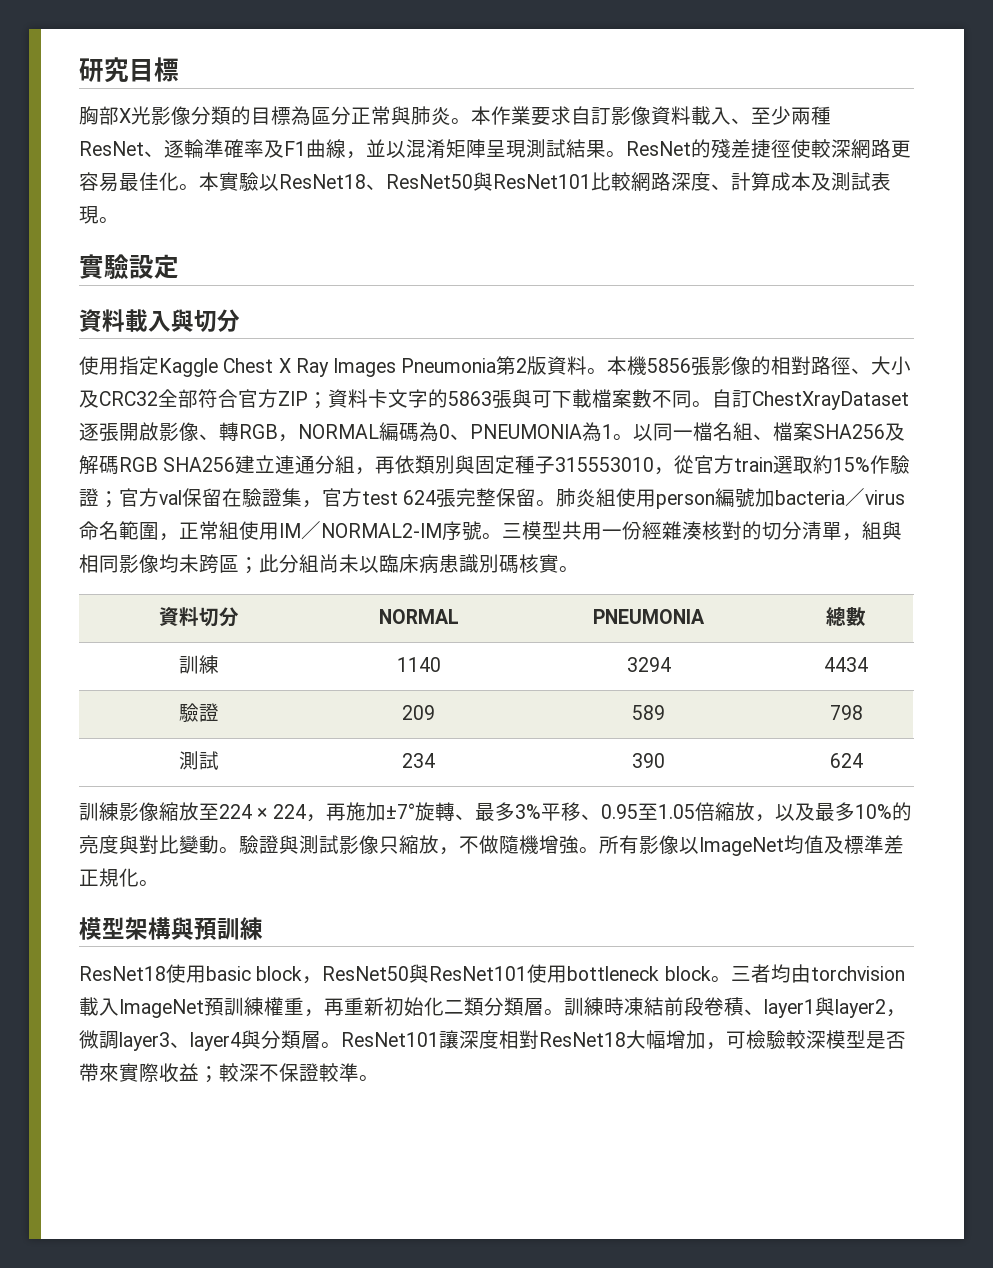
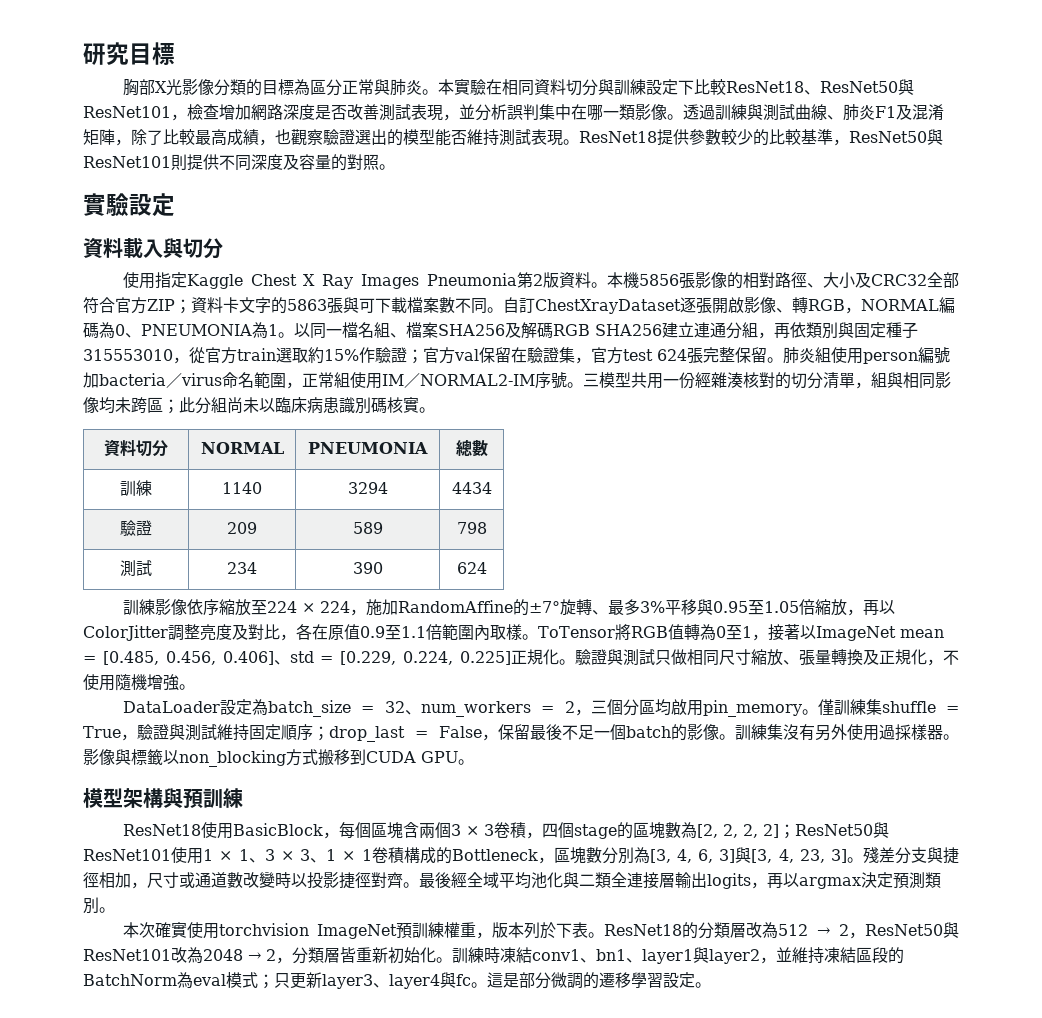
- 本作業要求自訂影像資料載入、至少兩種ResNet、逐輪準確率及F1曲線，並以混淆矩陣呈現測試結果。ResNet的殘差捷徑使較深網路更容易最佳化。本實驗以ResNet18、ResNet50與ResNet101比較網路深度、計算成本及測試表現。
+ 本實驗在相同資料切分與訓練設定下比較ResNet18、ResNet50與ResNet101，檢查增加網路深度是否改善測試表現，並分析誤判集中在哪一類影像。透過訓練與測試曲線、肺炎F1及混淆矩陣，除了比較最高成績，也觀察驗證選出的模型能否維持測試表現。ResNet18提供參數較少的比較基準，ResNet50與ResNet101則提供不同深度及容量的對照。
- 訓練影像縮放至224 × 224，再施加±7°旋轉、最多3%平移、0.95至1.05倍縮放，以及最多10%的亮度與對比變動。驗證與測試影像只縮放，不做隨機增強。所有影像以ImageNet均值及標準差正規化。
+ 訓練影像依序縮放至224 × 224，施加RandomAffine的±7°旋轉、最多3%平移與0.95至1.05倍縮放，再以ColorJitter調整亮度及對比，各在原值0.9至1.1倍範圍內取樣。ToTensor將RGB值轉為0至1，接著以ImageNet mean = [0.485, 0.456, 0.406]、std = [0.229, 0.224, 0.225]正規化。驗證與測試只做相同尺寸縮放、張量轉換及正規化，不使用隨機增強。
+ DataLoader設定為batch_size = 32、num_workers = 2，三個分區均啟用pin_memory。僅訓練集shuffle = True，驗證與測試維持固定順序；drop_last = False，保留最後不足一個batch的影像。訓練集沒有另外使用過採樣器。影像與標籤以non_blocking方式搬移到CUDA GPU。
- ResNet18使用basic block，ResNet50與ResNet101使用bottleneck block。三者均由torchvision載入ImageNet預訓練權重，再重新初始化二類分類層。
+ ResNet18使用BasicBlock，每個區塊含兩個3 × 3卷積，四個stage的區塊數為[2, 2, 2, 2]；ResNet50與ResNet101使用1 × 1、3 × 3、1 × 1卷積構成的Bottleneck，區塊數分別為[3, 4, 6, 3]與[3, 4, 23, 3]。殘差分支與捷徑相加，尺寸或通道數改變時以投影捷徑對齊。最後經全域平均池化與二類全連接層輸出logits，再以argmax決定預測類別。
+ 本次確實使用torchvision ImageNet預訓練權重，版本列於下表。ResNet18的分類層改為512 → 2，ResNet50與ResNet101改為2048 → 2，分類層皆重新初始化。
- 訓練時凍結前段卷積、layer1與layer2，微調layer3、layer4與分類層。ResNet101讓深度相對ResNet18大幅增加，可檢驗較深模型是否帶來實際收益；較深不保證較準。
+ 訓練時凍結conv1、bn1、layer1與layer2，並維持凍結區段的BatchNorm為eval模式；只更新layer3、layer4與fc。這是部分微調的遷移學習設定。

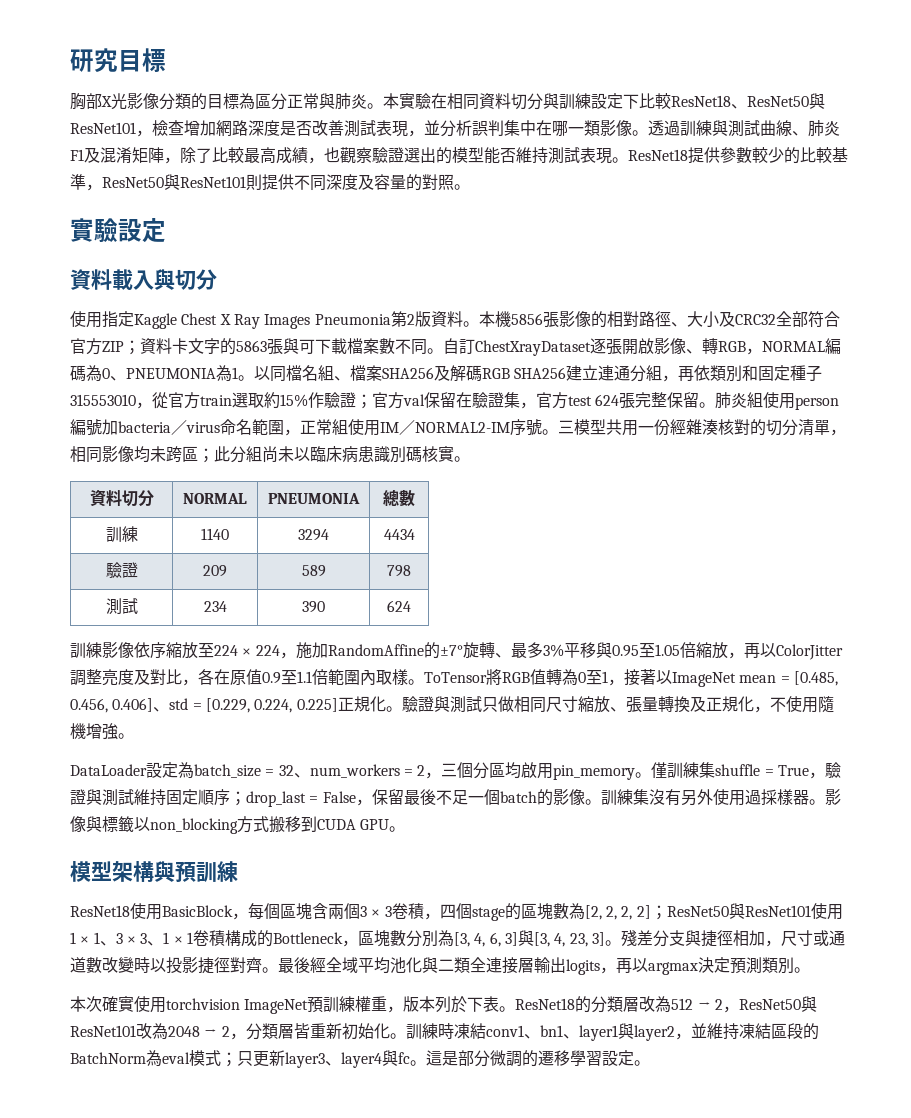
- 以同一檔名組、檔案SHA256及解碼RGB SHA256建立連通分組，再依類別與固定種子315553010，從官方train選取約15%作驗證；官方val保留在驗證集，官方test 624張完整保留。
+ 以同檔名組、檔案SHA256及解碼RGB SHA256建立連通分組，再依類別和固定種子315553010，從官方train選取約15%作驗證；官方val保留在驗證集，官方test 624張完整保留。
- 三模型共用一份經雜湊核對的切分清單，組與相同影像均未跨區；此分組尚未以臨床病患識別碼核實。
+ 三模型共用一份經雜湊核對的切分清單，相同影像均未跨區；此分組尚未以臨床病患識別碼核實。

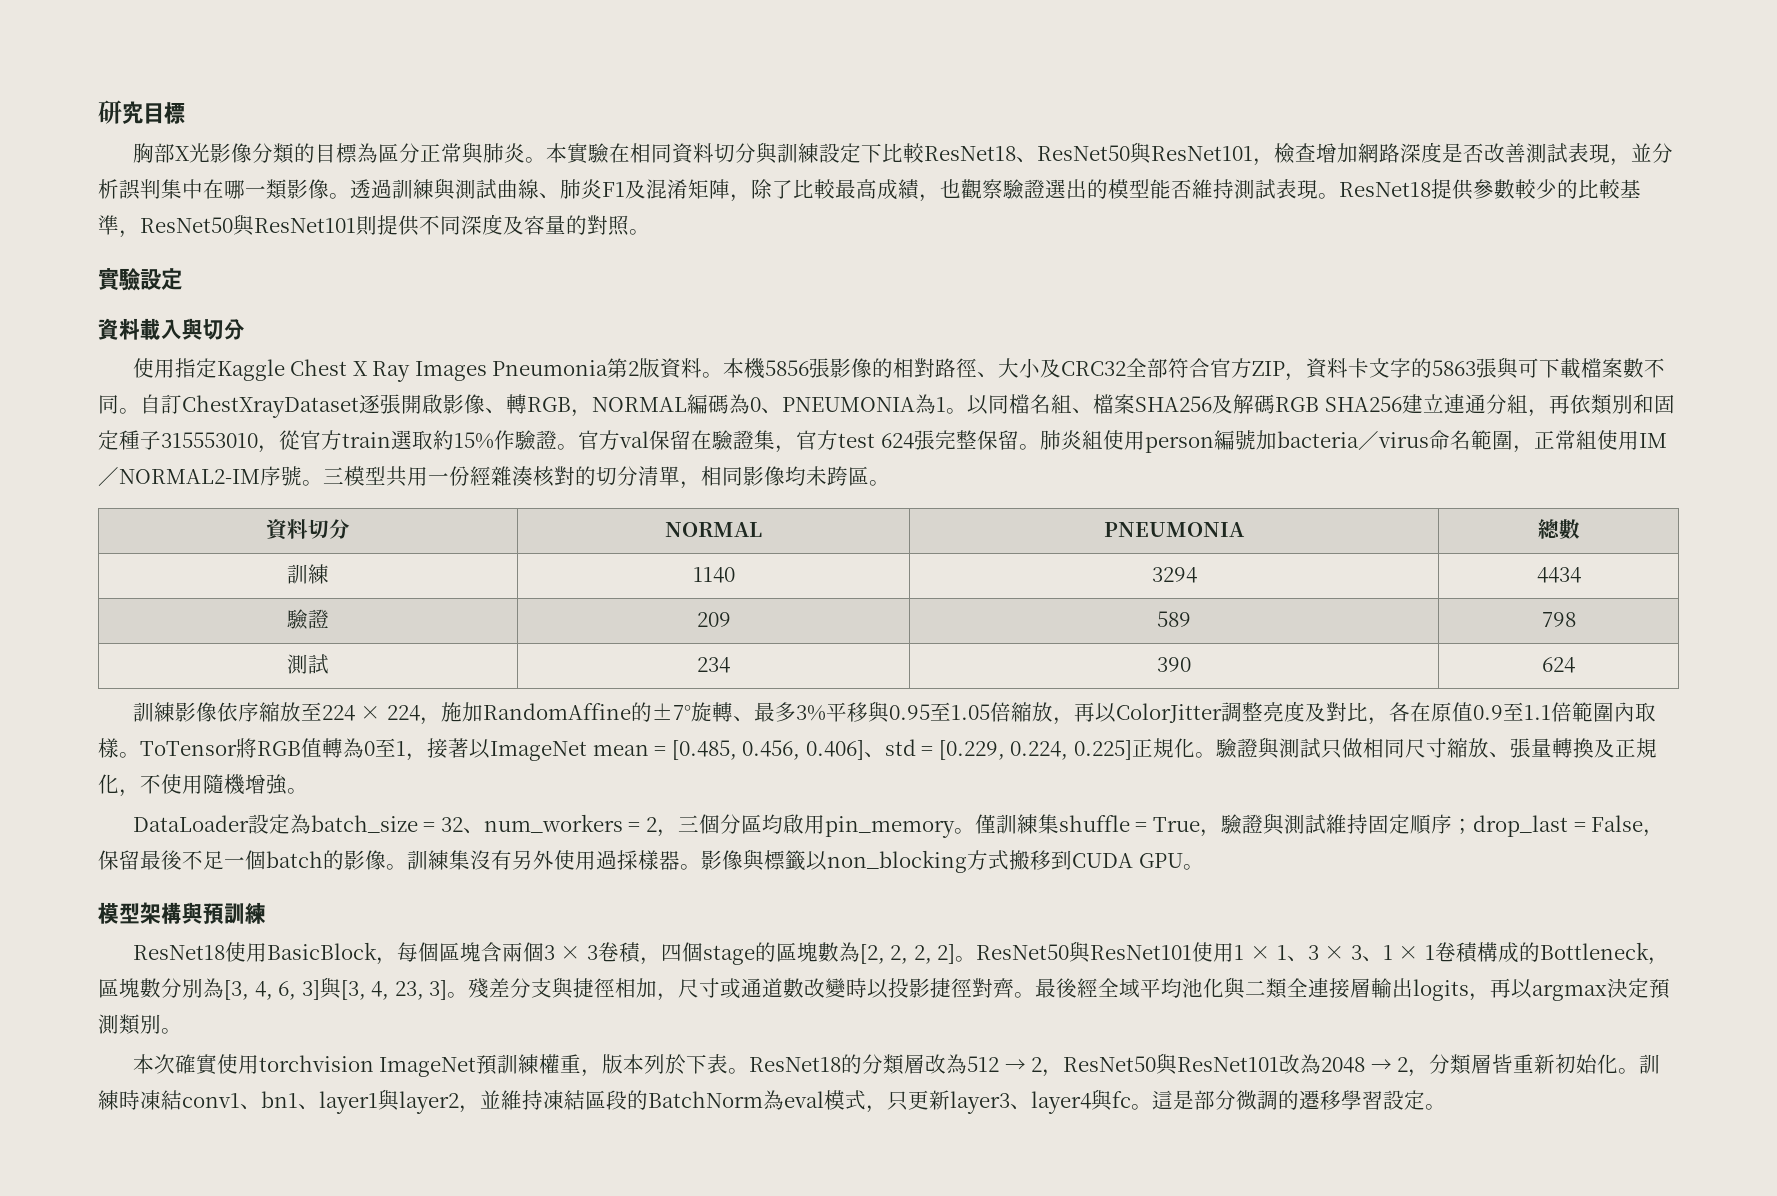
- 本機5856張影像的相對路徑、大小及CRC32全部符合官方ZIP；資料卡文字的5863張與可下載檔案數不同。
+ 本機5856張影像的相對路徑、大小及CRC32全部符合官方ZIP，資料卡文字的5863張與可下載檔案數不同。
- 以同檔名組、檔案SHA256及解碼RGB SHA256建立連通分組，再依類別和固定種子315553010，從官方train選取約15%作驗證；官方val保留在驗證集，官方test 624張完整保留。
+ 以同檔名組、檔案SHA256及解碼RGB SHA256建立連通分組，再依類別和固定種子315553010，從官方train選取約15%作驗證。官方val保留在驗證集，官方test 624張完整保留。
- 三模型共用一份經雜湊核對的切分清單，相同影像均未跨區；此分組尚未以臨床病患識別碼核實。
+ 三模型共用一份經雜湊核對的切分清單，相同影像均未跨區。
- ResNet18使用BasicBlock，每個區塊含兩個3 × 3卷積，四個stage的區塊數為[2, 2, 2, 2]；ResNet50與ResNet101使用1 × 1、3 × 3、1 × 1卷積構成的Bottleneck，區塊數分別為[3, 4, 6, 3]與[3, 4, 23, 3]。
+ ResNet18使用BasicBlock，每個區塊含兩個3 × 3卷積，四個stage的區塊數為[2, 2, 2, 2]。ResNet50與ResNet101使用1 × 1、3 × 3、1 × 1卷積構成的Bottleneck，區塊數分別為[3, 4, 6, 3]與[3, 4, 23, 3]。
- 訓練時凍結conv1、bn1、layer1與layer2，並維持凍結區段的BatchNorm為eval模式；只更新layer3、layer4與fc。
+ 訓練時凍結conv1、bn1、layer1與layer2，並維持凍結區段的BatchNorm為eval模式，只更新layer3、layer4與fc。

